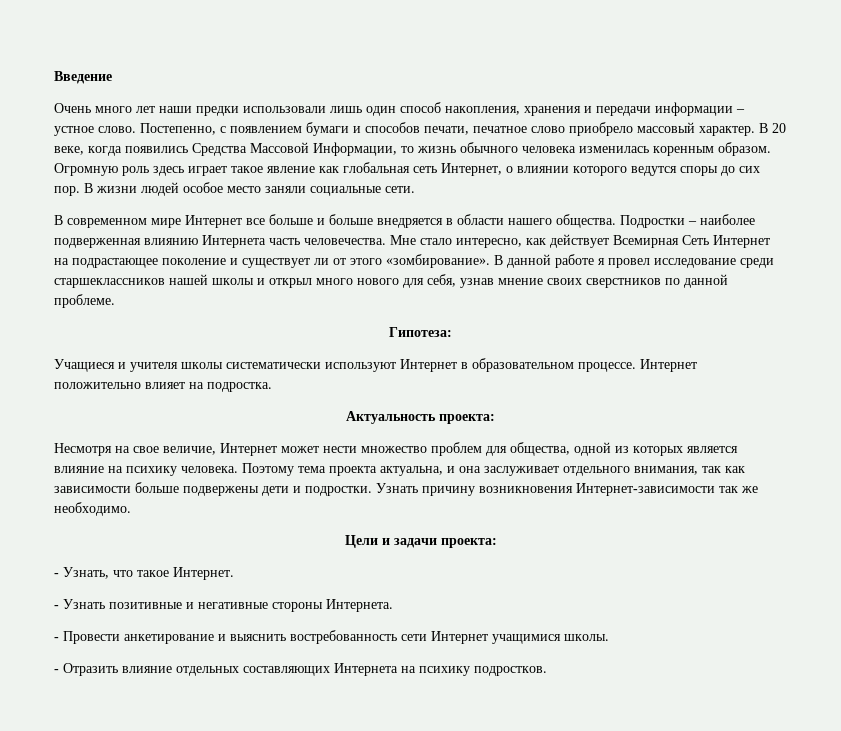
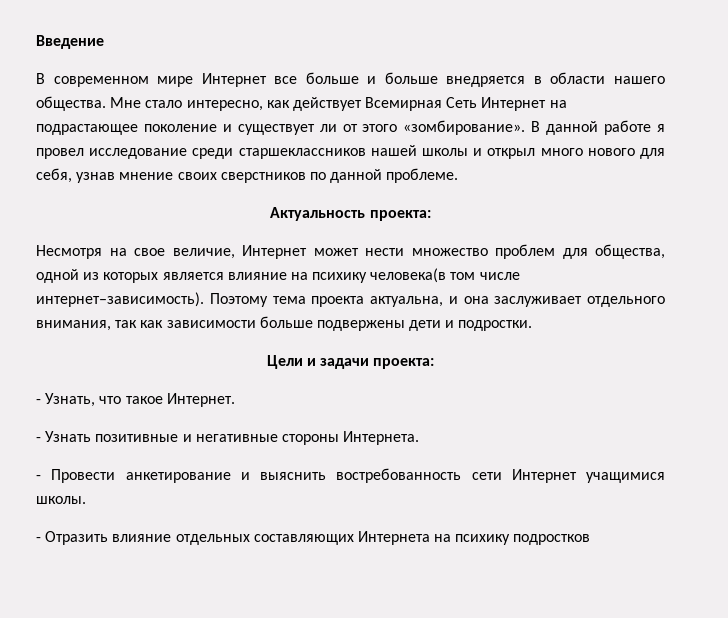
- Очень много лет наши предки использовали лишь один способ накопления, хранения и передачи информации – устное слово. Постепенно, с появлением бумаги и способов печати, печатное слово приобрело массовый характер. В 20 веке, когда появились Средства Массовой Информации, то жизнь обычного человека изменилась коренным образом. Огромную роль здесь играет такое явление как глобальная сеть Интернет, о влиянии которого ведутся споры до сих пор. В жизни людей особое место заняли социальные сети.
- Подростки – наиболее подверженная влиянию Интернета часть человечества.
- Гипотеза:
- Учащиеся и учителя школы систематически используют Интернет в образовательном процессе. Интернет положительно влияет на подростка.
- Несмотря на свое величие, Интернет может нести множество проблем для общества, одной из которых является влияние на психику человека.
+ Несмотря на свое величие, Интернет может нести множество проблем для общества, одной из которых является влияние на психику человека(в том числе интернет–зависимость).
- Узнать причину возникновения Интернет-зависимости так же необходимо.
- - Отразить влияние отдельных составляющих Интернета на психику подростков.
+ - Отразить влияние отдельных составляющих Интернета на психику подростков

